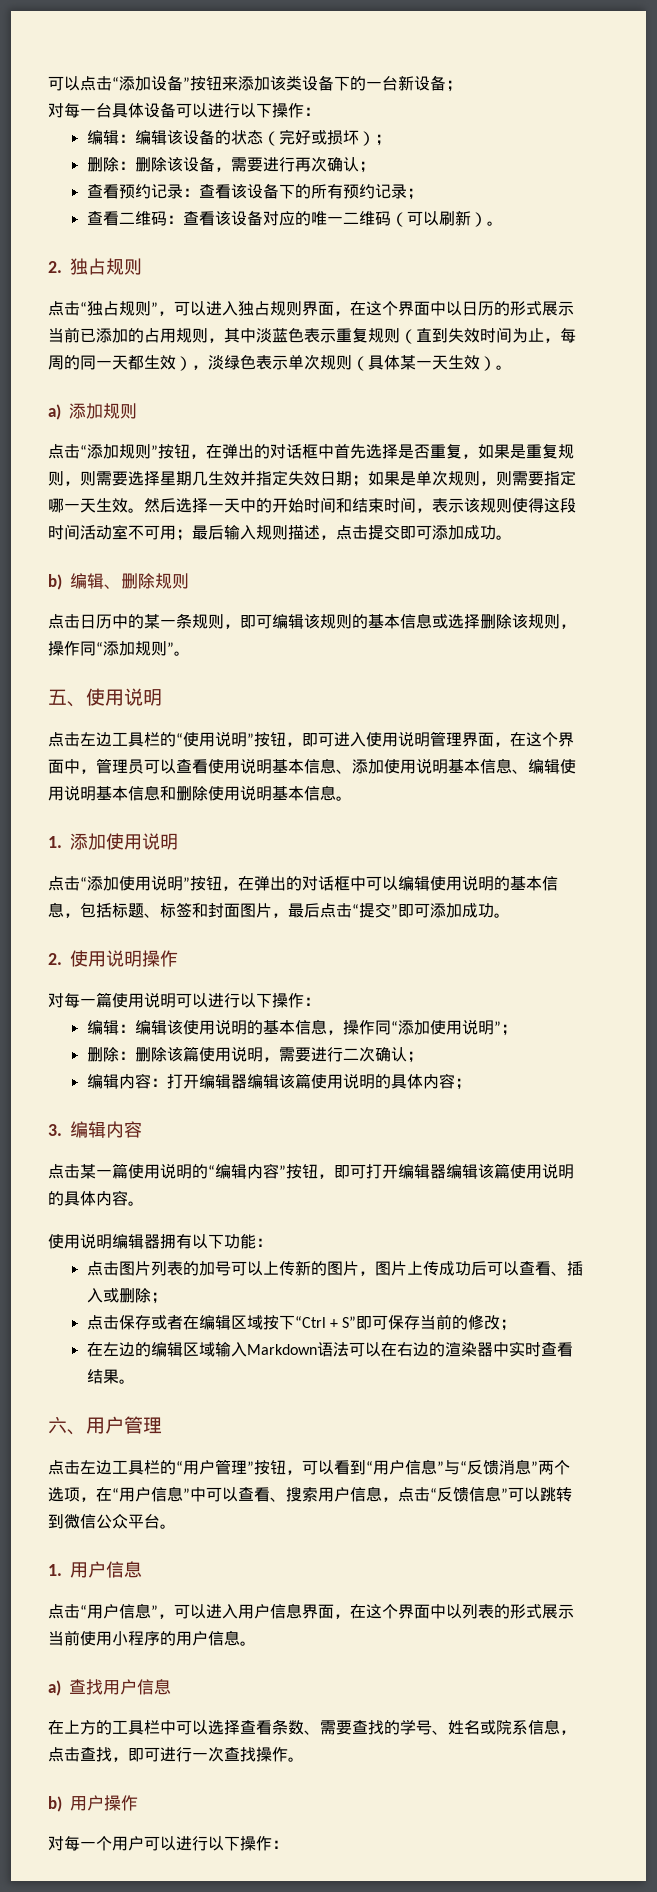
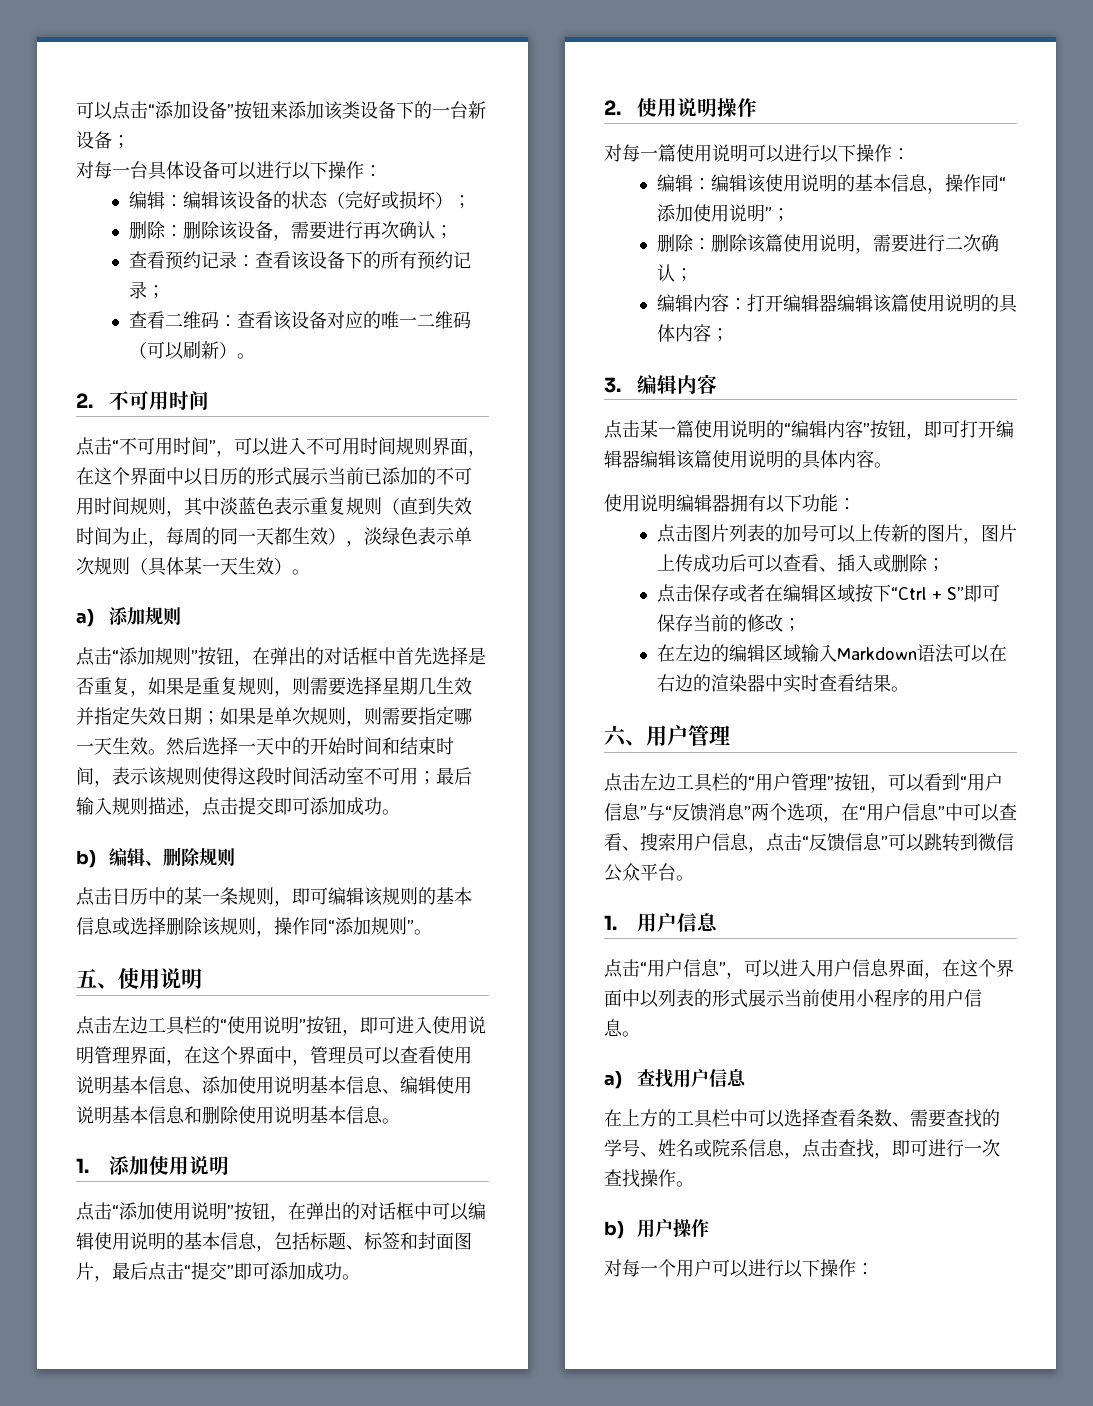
- 2.独占规则
- 点击“独占规则”，可以进入独占规则界面，在这个界面中以日历的形式展示当前已添加的占用规则，其中淡蓝色表示重复规则（直到失效时间为止，每周的同一天都生效），淡绿色表示单次规则（具体某一天生效）。
+ 2.不可用时间
+ 点击“不可用时间”，可以进入不可用时间规则界面，在这个界面中以日历的形式展示当前已添加的不可用时间规则，其中淡蓝色表示重复规则（直到失效时间为止，每周的同一天都生效），淡绿色表示单次规则（具体某一天生效）。

